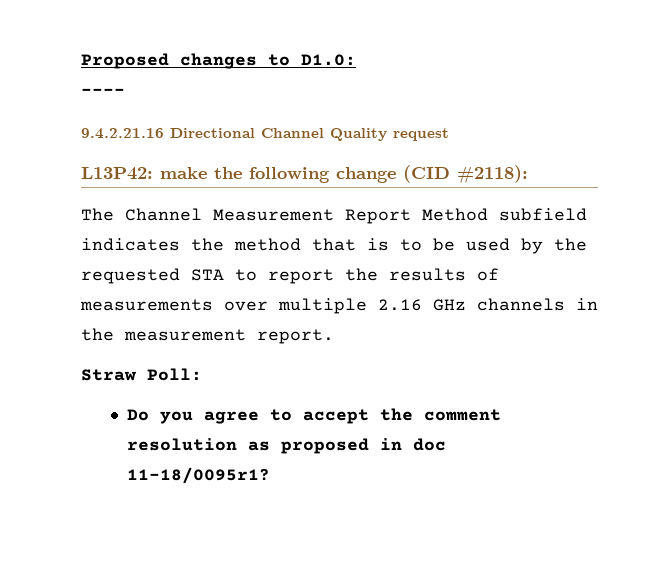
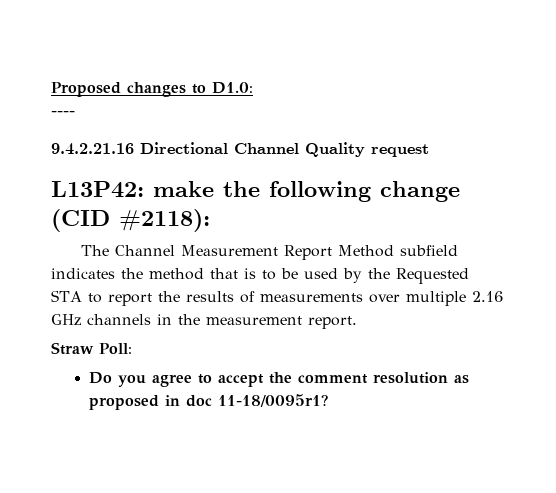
- The Channel Measurement Report Method subfield indicates the method that is to be used by the requested STA to report the results of measurements over multiple 2.16 GHz channels in the measurement report.
+ The Channel Measurement Report Method subfield indicates the method that is to be used by the Requested STA to report the results of measurements over multiple 2.16 GHz channels in the measurement report.

